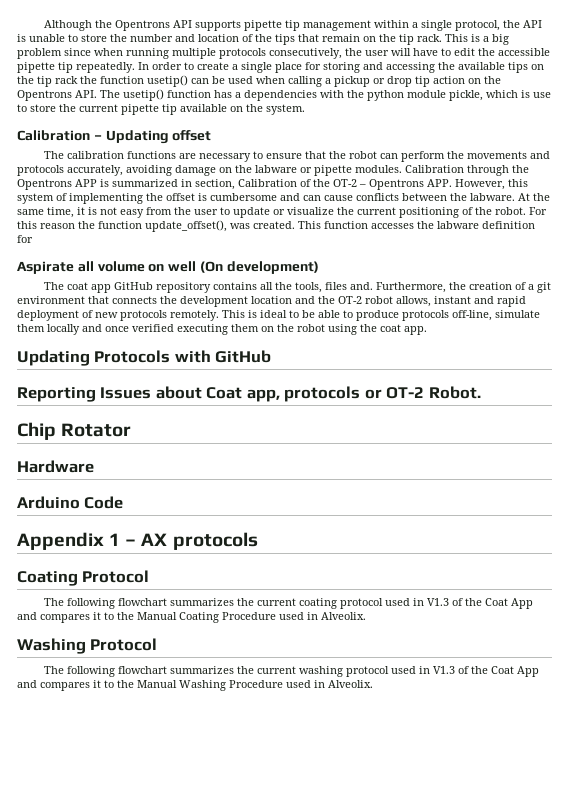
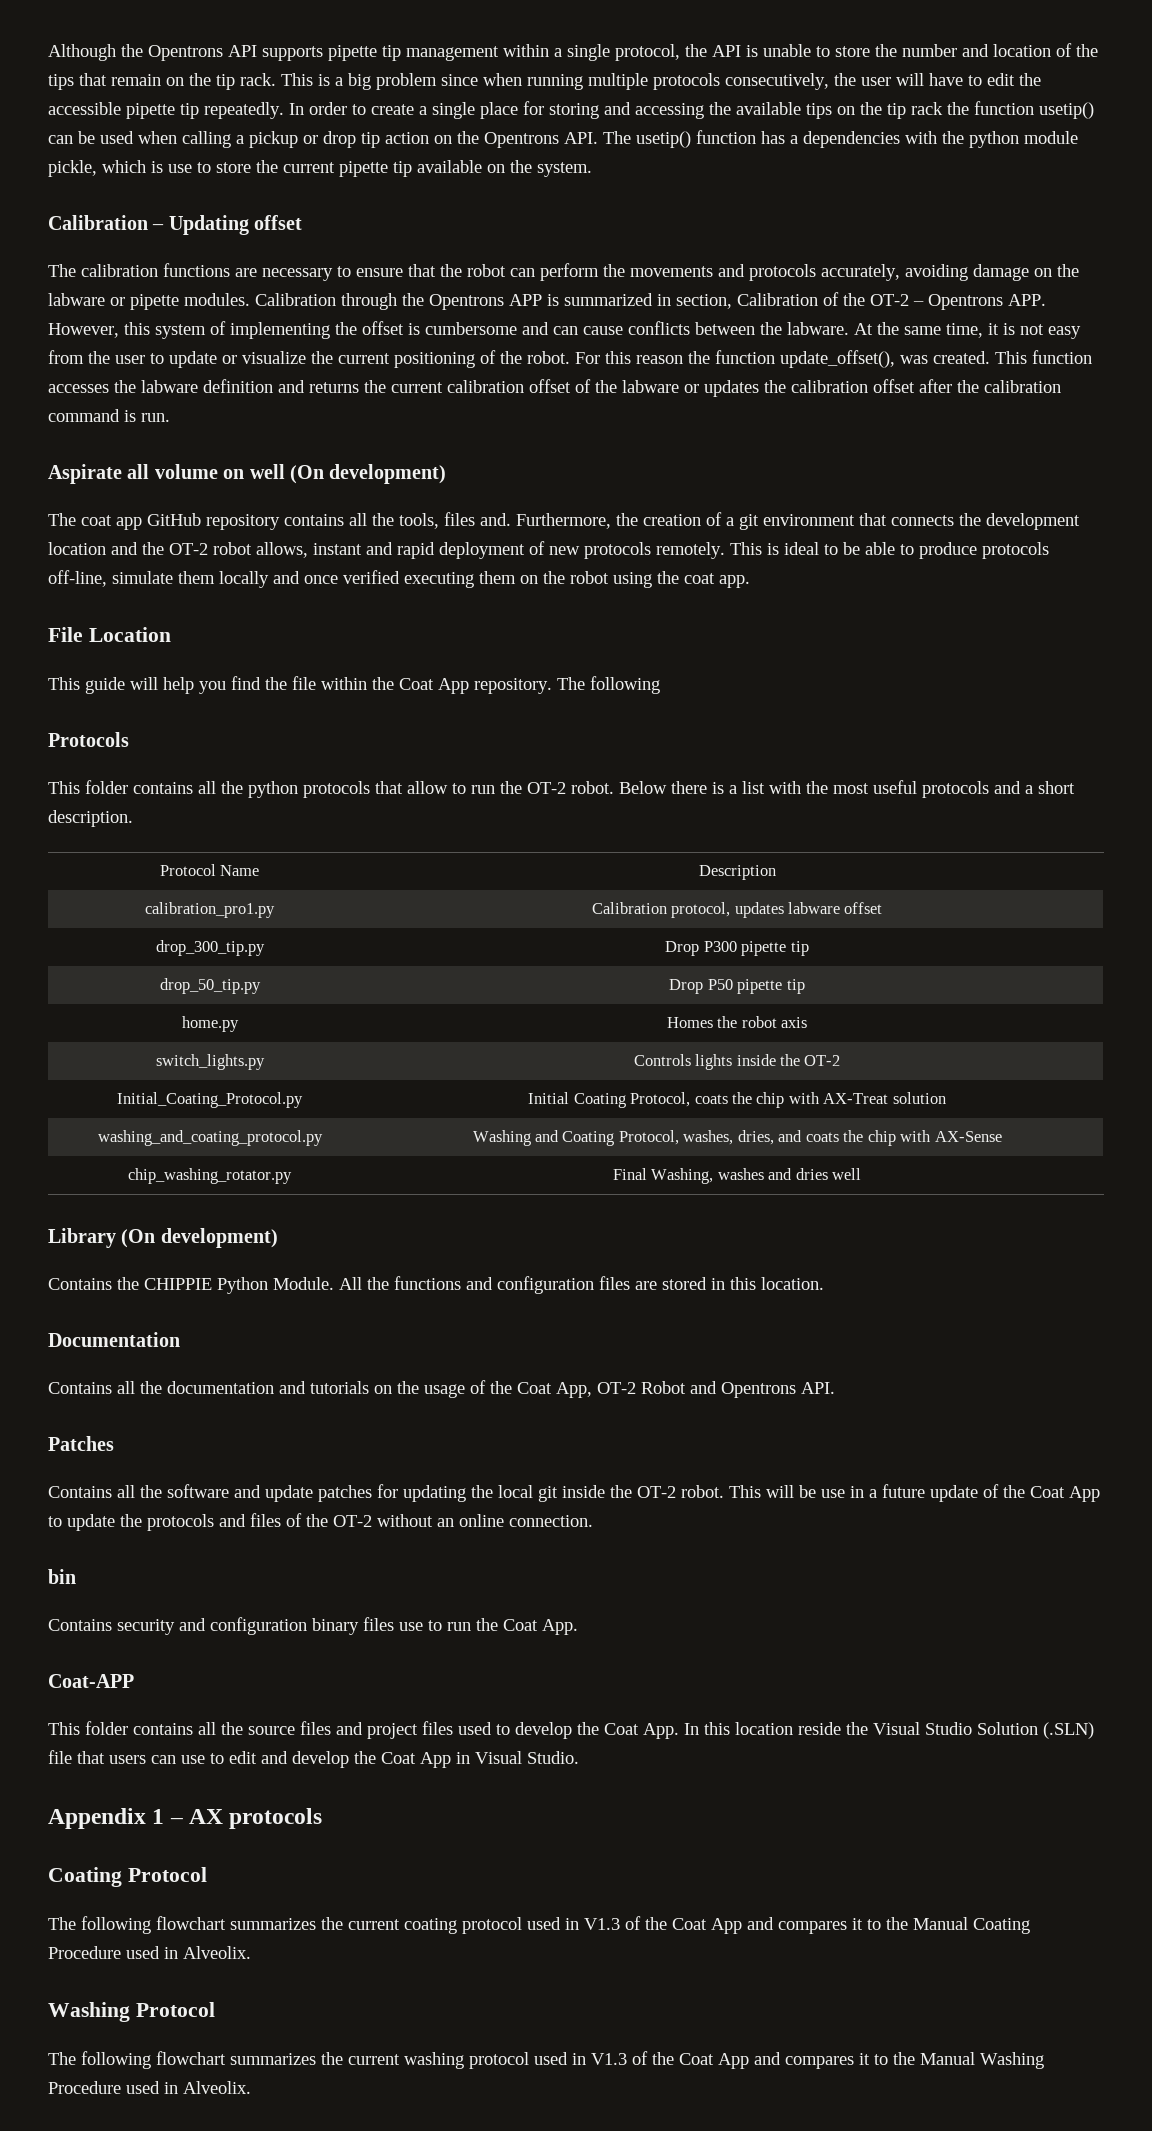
- This function accesses the labware definition for
+ This function accesses the labware definition and returns the current calibration offset of the labware or updates the calibration offset after the calibration command is run.
- Updating Protocols with GitHub
- Reporting Issues about Coat app, protocols or OT-2 Robot.
- Chip Rotator
- Hardware
- Arduino Code
+ File Location
+ This guide will help you find the file within the Coat App repository. The following
+ Protocols
+ This folder contains all the python protocols that allow to run the OT-2 robot. Below there is a list with the most useful protocols and a short description.
+ Protocol Name | Description
+ calibration_pro1.py | Calibration protocol, updates labware offset
+ drop_300_tip.py | Drop P300 pipette tip
+ drop_50_tip.py | Drop P50 pipette tip
+ home.py | Homes the robot axis
+ switch_lights.py | Controls lights inside the OT-2
+ Initial_Coating_Protocol.py | Initial Coating Protocol, coats the chip with AX-Treat solution
+ washing_and_coating_protocol.py | Washing and Coating Protocol, washes, dries, and coats the chip with AX-Sense
+ chip_washing_rotator.py | Final Washing, washes and dries well
+ Library (On development)
+ Contains the CHIPPIE Python Module. All the functions and configuration files are stored in this location.
+ Documentation
+ Contains all the documentation and tutorials on the usage of the Coat App, OT-2 Robot and Opentrons API.
+ Patches
+ Contains all the software and update patches for updating the local git inside the OT-2 robot. This will be use in a future update of the Coat App to update the protocols and files of the OT-2 without an online connection.
+ bin
+ Contains security and configuration binary files use to run the Coat App.
+ Coat-APP
+ This folder contains all the source files and project files used to develop the Coat App. In this location reside the Visual Studio Solution (.SLN) file that users can use to edit and develop the Coat App in Visual Studio.

